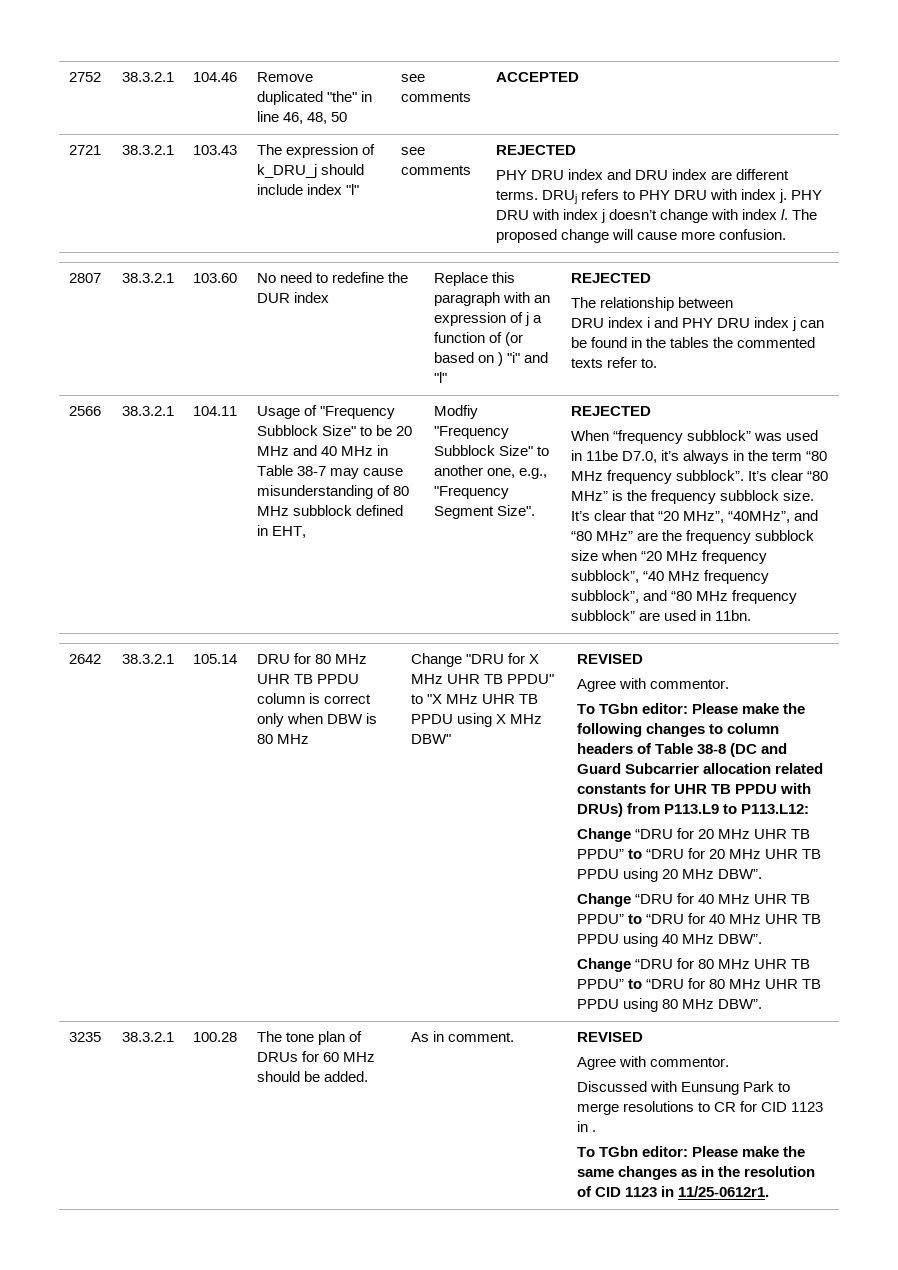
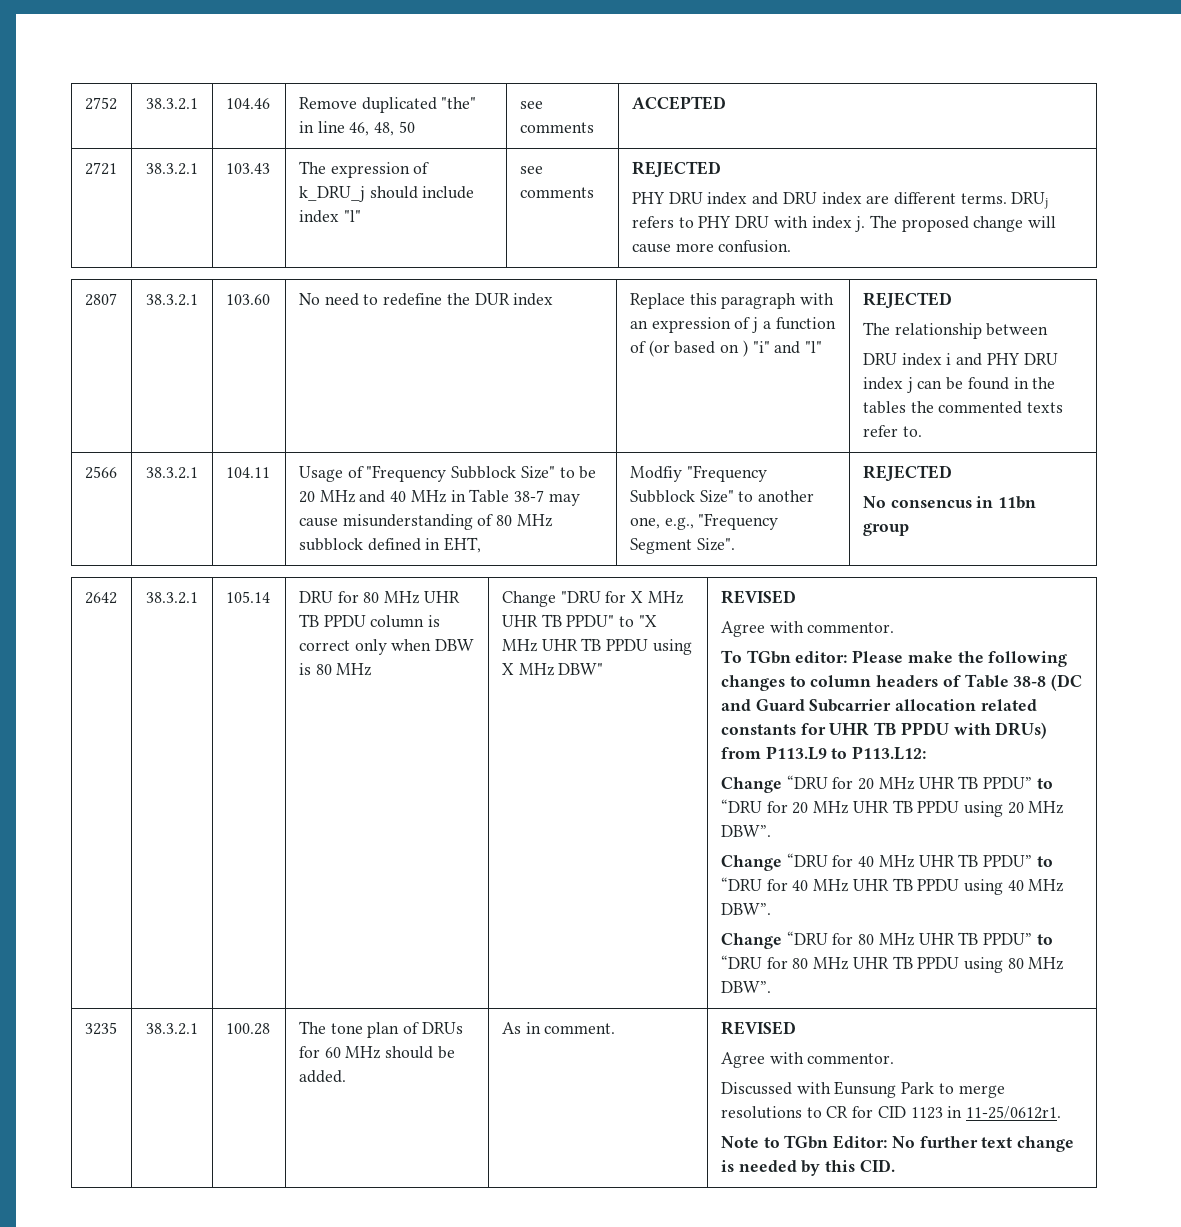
- PHY DRU with index j doesn’t change with index l.
- When “frequency subblock” was used in 11be D7.0, it’s always in the term “80 MHz frequency subblock”. It’s clear “80 MHz” is the frequency subblock size. It’s clear that “20 MHz”, “40MHz”, and “80 MHz” are the frequency subblock size when “20 MHz frequency subblock”, “40 MHz frequency subblock”, and “80 MHz frequency subblock” are used in 11bn.
+ No consencus in 11bn group
- Discussed with Eunsung Park to merge resolutions to CR for CID 1123 in .
- To TGbn editor: Please make the same changes as in the resolution of CID 1123 in 11/25-0612r1.
+ Discussed with Eunsung Park to merge resolutions to CR for CID 1123 in 11-25/0612r1.
+ Note to TGbn Editor: No further text change is needed by this CID.

